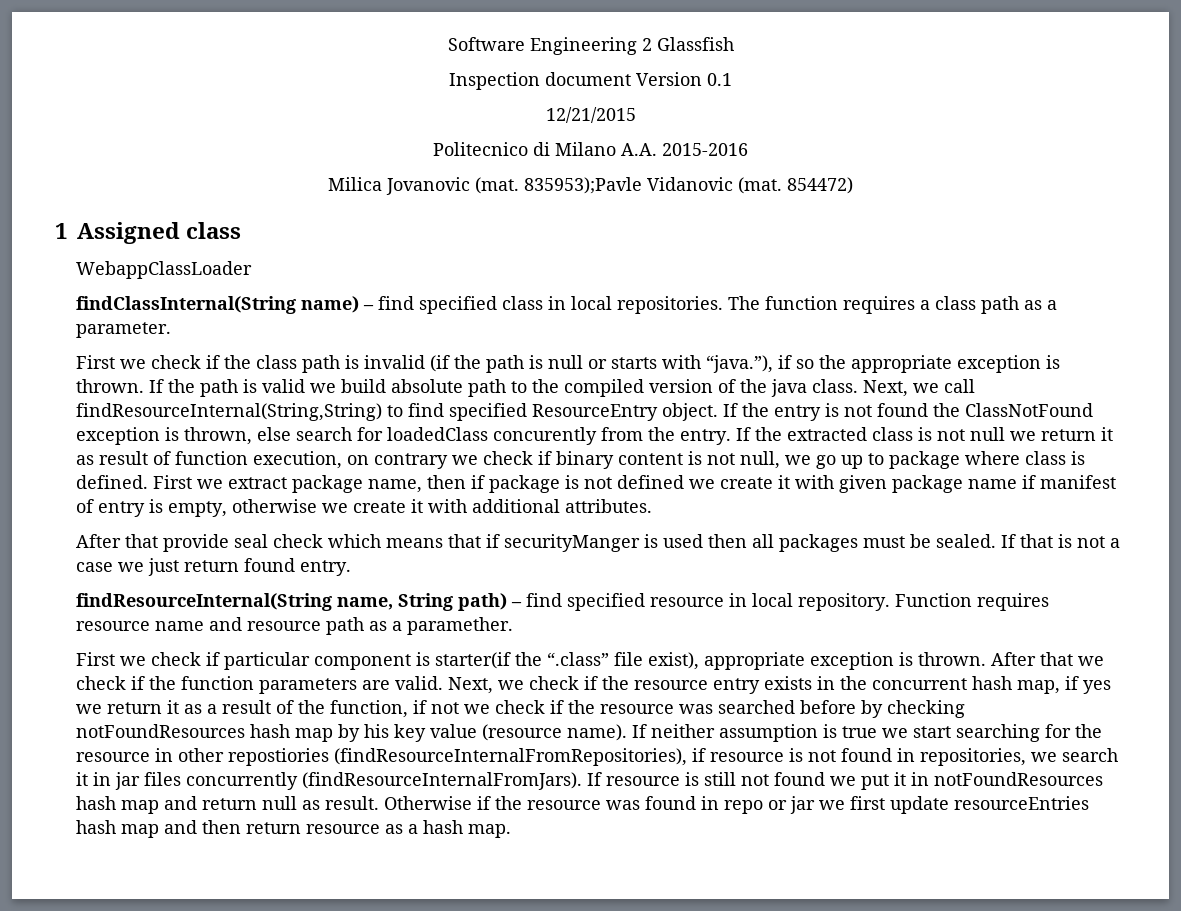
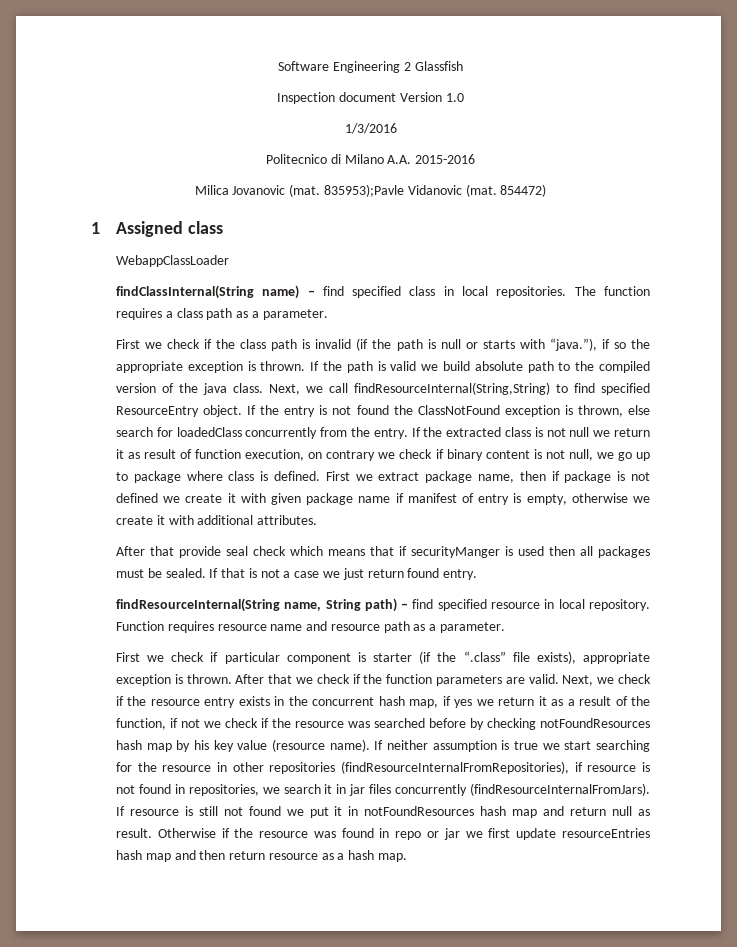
- Inspection document Version 0.1
- 12/21/2015
+ Inspection document Version 1.0
+ 1/3/2016
- If the entry is not found the ClassNotFound exception is thrown, else search for loadedClass concurently from the entry.
+ If the entry is not found the ClassNotFound exception is thrown, else search for loadedClass concurrently from the entry.
- Function requires resource name and resource path as a paramether.
+ Function requires resource name and resource path as a parameter.
- First we check if particular component is starter(if the “.class” file exist), appropriate exception is thrown.
+ First we check if particular component is starter (if the “.class” file exists), appropriate exception is thrown.
- If neither assumption is true we start searching for the resource in other repostiories (findResourceInternalFromRepositories), if resource is not found in repositories, we search it in jar files concurrently (findResourceInternalFromJars).
+ If neither assumption is true we start searching for the resource in other repositories (findResourceInternalFromRepositories), if resource is not found in repositories, we search it in jar files concurrently (findResourceInternalFromJars).

